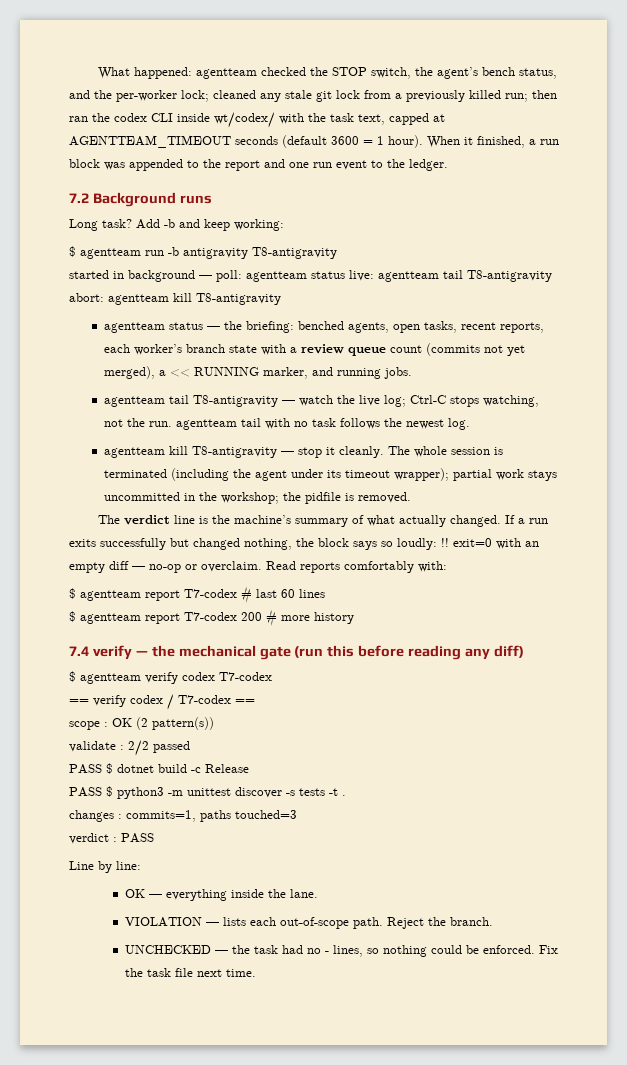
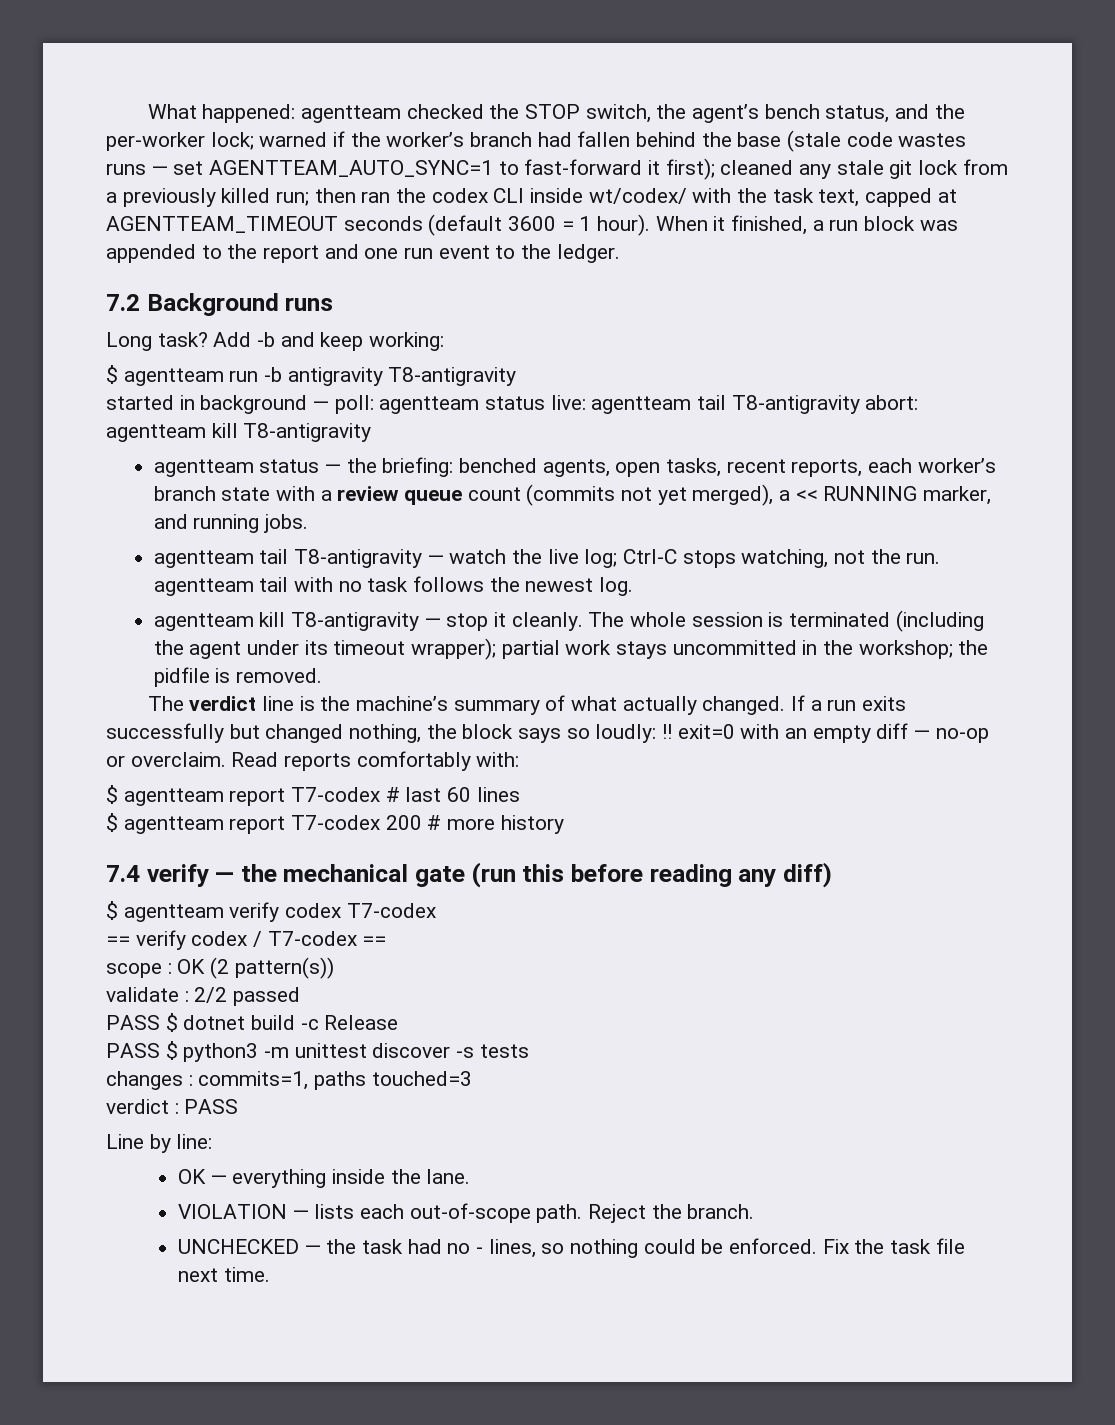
- What happened: agentteam checked the STOP switch, the agent’s bench status, and the per-worker lock; cleaned any stale git lock from a previously killed run; then ran the codex CLI inside wt/codex/ with the task text, capped at AGENTTEAM_TIMEOUT seconds (default 3600 = 1 hour).
+ What happened: agentteam checked the STOP switch, the agent’s bench status, and the per-worker lock; warned if the worker’s branch had fallen behind the base (stale code wastes runs — set AGENTTEAM_AUTO_SYNC=1 to fast-forward it first); cleaned any stale git lock from a previously killed run; then ran the codex CLI inside wt/codex/ with the task text, capped at AGENTTEAM_TIMEOUT seconds (default 3600 = 1 hour).
- PASS $ python3 -m unittest discover -s tests -t .
+ PASS $ python3 -m unittest discover -s tests

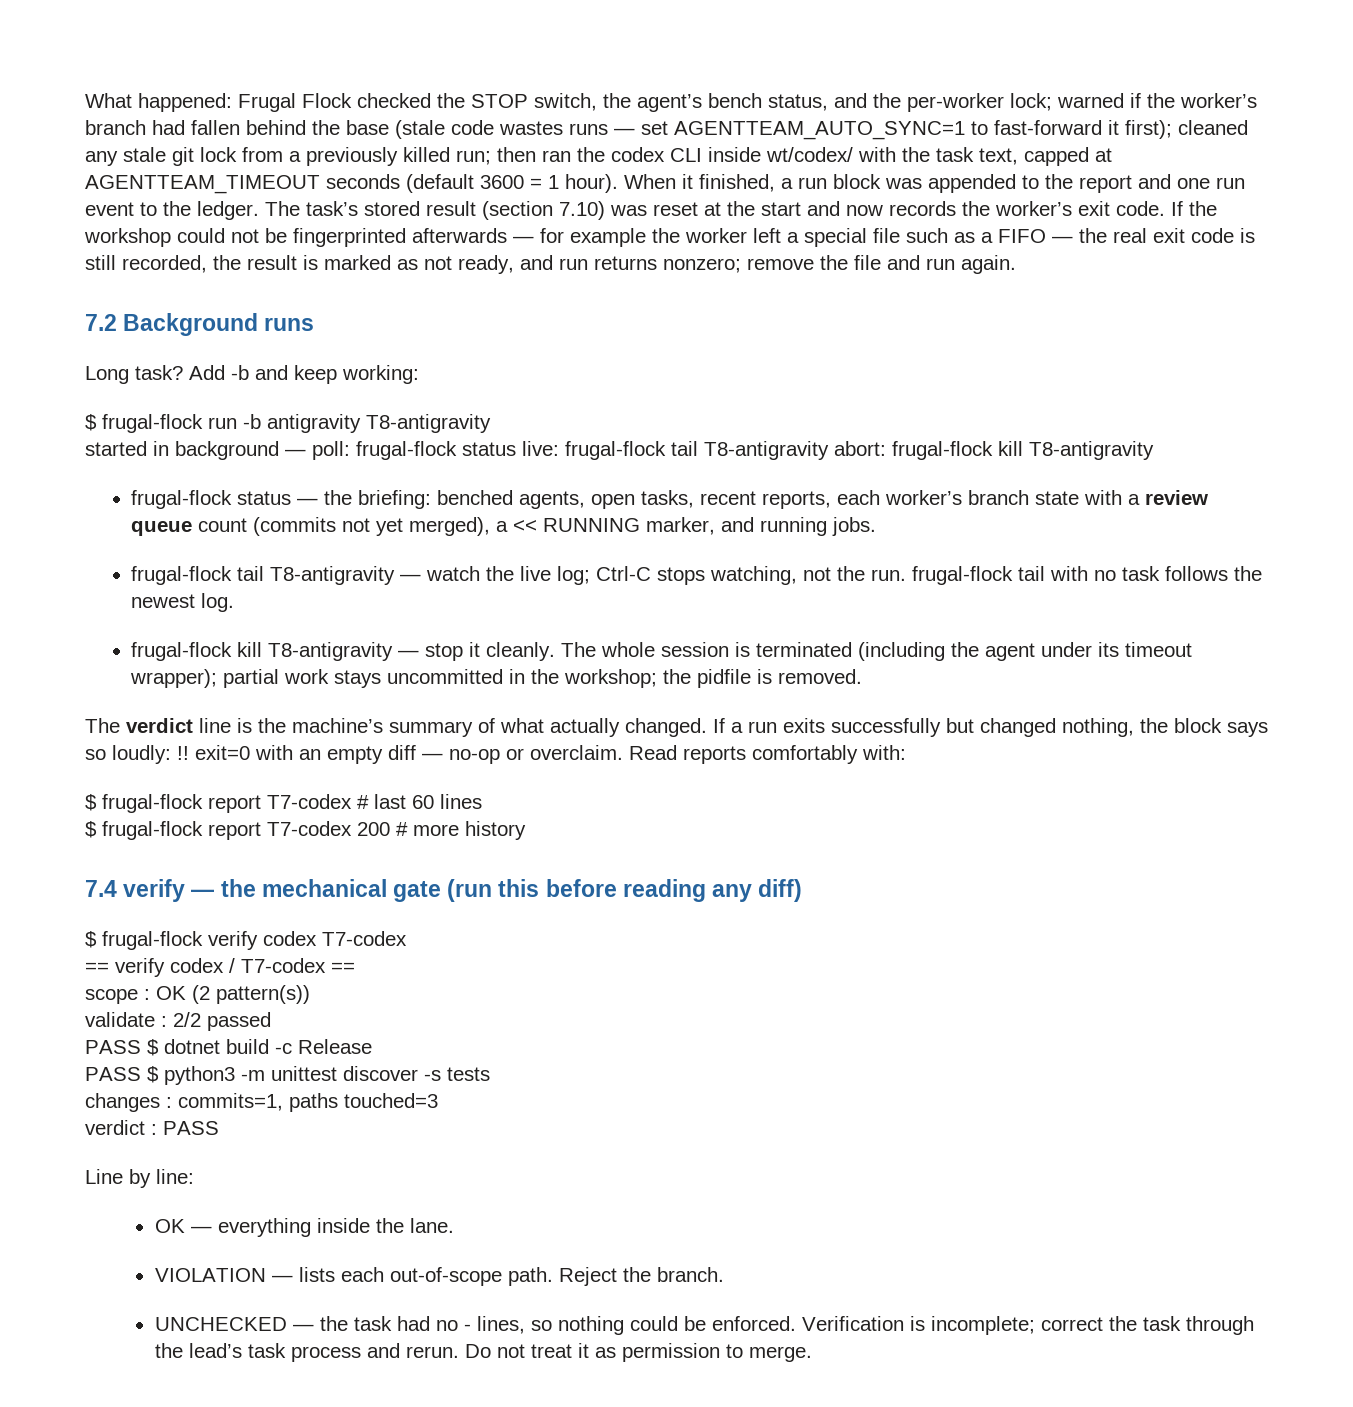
- agentteam checked the STOP switch, the agent’s bench status, and the per-worker lock;
+ Frugal Flock checked the STOP switch, the agent’s bench status, and the per-worker lock;
+ The task’s stored result (section 7.10) was reset at the start and now records the worker’s exit code. If the workshop could not be fingerprinted afterwards — for example the worker left a special file such as a FIFO — the real exit code is still recorded, the result is marked as not ready, and run returns nonzero; remove the file and run again.
- $ agentteam run -b antigravity T8-antigravity
+ $ frugal-flock run -b antigravity T8-antigravity
- started in background — poll: agentteam status live: agentteam tail T8-antigravity abort: agentteam kill T8-antigravity
+ started in background — poll: frugal-flock status live: frugal-flock tail T8-antigravity abort: frugal-flock kill T8-antigravity
- agentteam status — the briefing: benched agents, open tasks, recent reports, each worker’s branch state with a review queue count (commits not yet merged), a << RUNNING marker, and running jobs.
+ frugal-flock status — the briefing: benched agents, open tasks, recent reports, each worker’s branch state with a review queue count (commits not yet merged), a << RUNNING marker, and running jobs.
- agentteam tail T8-antigravity — watch the live log; Ctrl-C stops watching, not the run. agentteam tail with no task follows the newest log.
+ frugal-flock tail T8-antigravity — watch the live log; Ctrl-C stops watching, not the run. frugal-flock tail with no task follows the newest log.
- agentteam kill T8-antigravity — stop it cleanly.
+ frugal-flock kill T8-antigravity — stop it cleanly.
- $ agentteam report T7-codex # last 60 lines
+ $ frugal-flock report T7-codex # last 60 lines
- $ agentteam report T7-codex 200 # more history
+ $ frugal-flock report T7-codex 200 # more history
- $ agentteam verify codex T7-codex
+ $ frugal-flock verify codex T7-codex
- Fix the task file next time.
+ Verification is incomplete; correct the task through the lead’s task process and rerun. Do not treat it as permission to merge.

